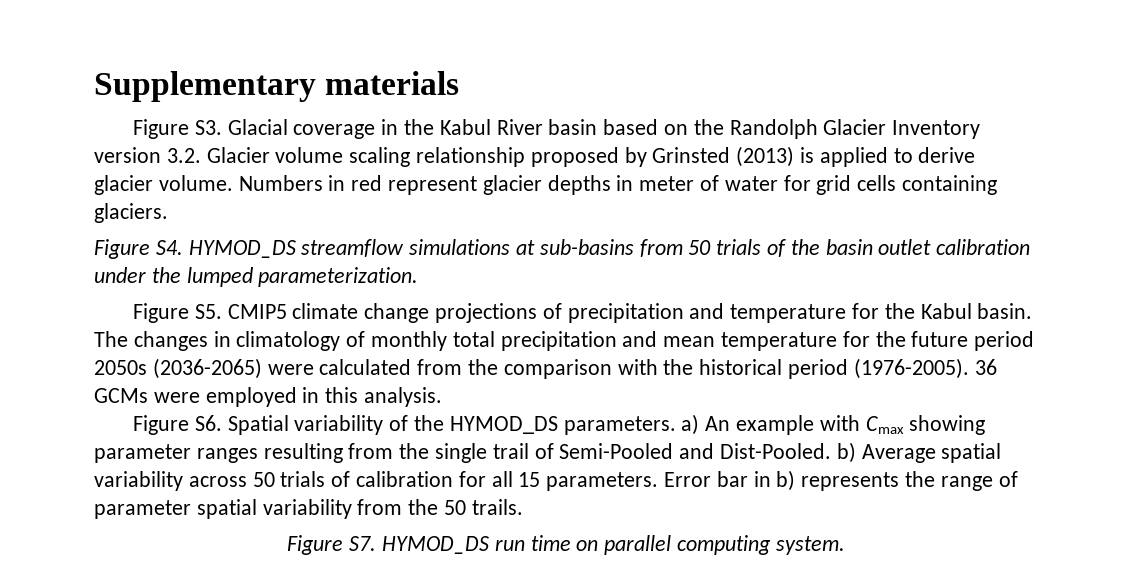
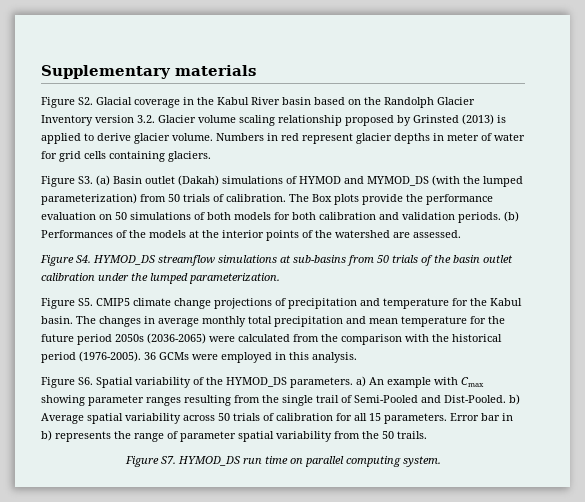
- Figure S3. Glacial coverage in the Kabul River basin based on the Randolph Glacier Inventory version 3.2. Glacier volume scaling relationship proposed by Grinsted (2013) is applied to derive glacier volume.
+ Figure S2. Glacial coverage in the Kabul River basin based on the Randolph Glacier Inventory version 3.2. Glacier volume scaling relationship proposed by Grinsted (2013) is applied to derive glacier volume.
+ Figure S3. (a) Basin outlet (Dakah) simulations of HYMOD and MYMOD_DS (with the lumped parameterization) from 50 trials of calibration. The Box plots provide the performance evaluation on 50 simulations of both models for both calibration and validation periods. (b) Performances of the models at the interior points of the watershed are assessed.
- The changes in climatology of monthly total precipitation and mean temperature for the future period 2050s (2036-2065) were calculated from the comparison with the historical period (1976-2005).
+ The changes in average monthly total precipitation and mean temperature for the future period 2050s (2036-2065) were calculated from the comparison with the historical period (1976-2005).

